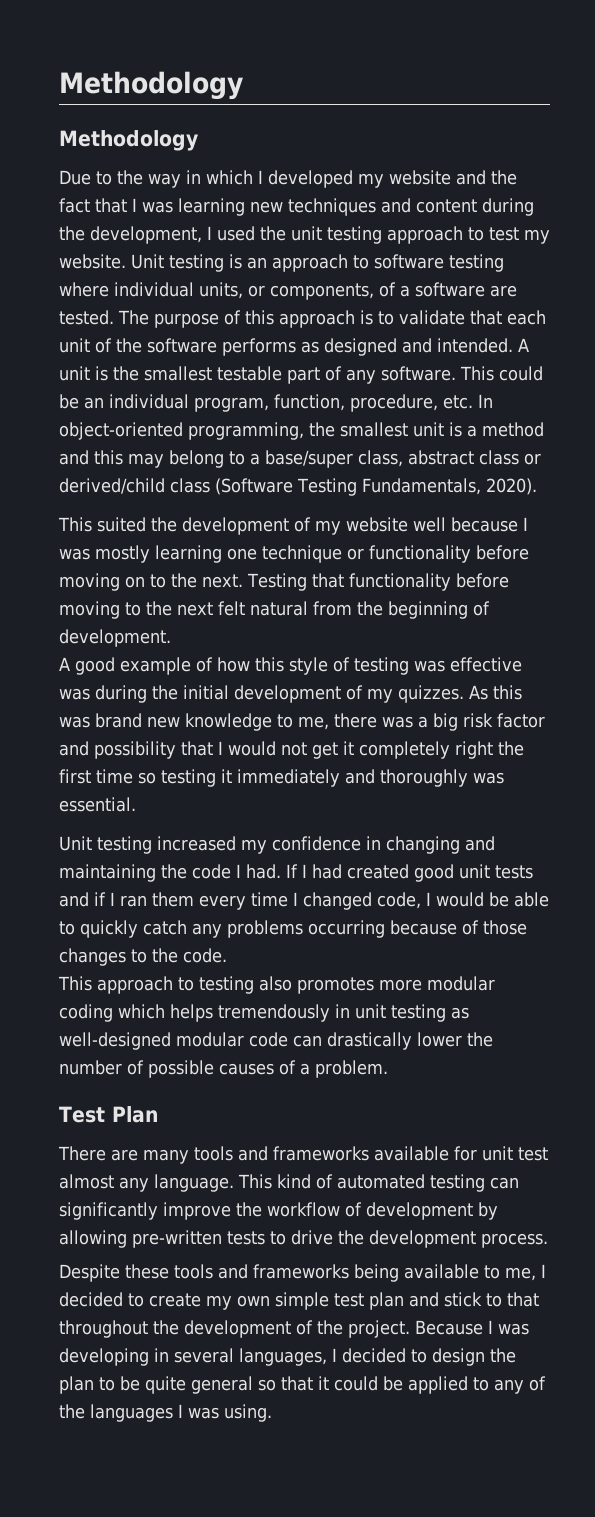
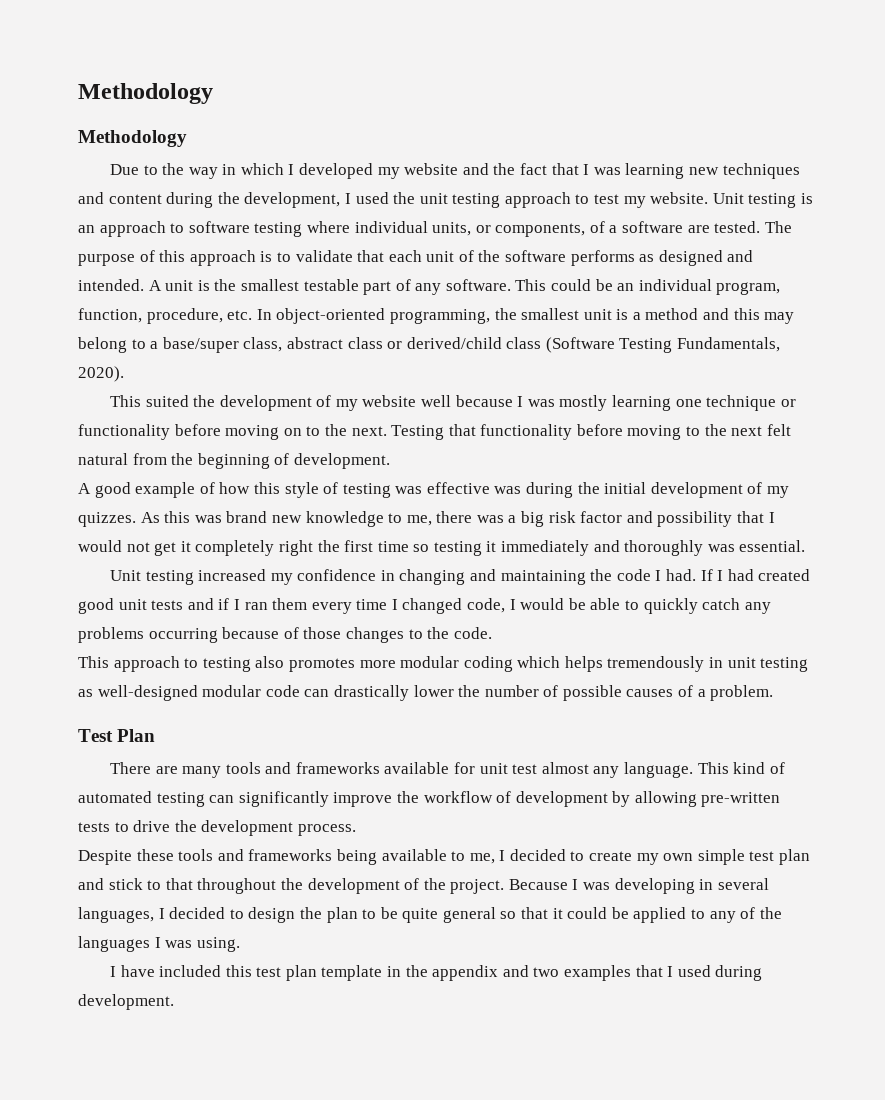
+ I have included this test plan template in the appendix and two examples that I used during development.

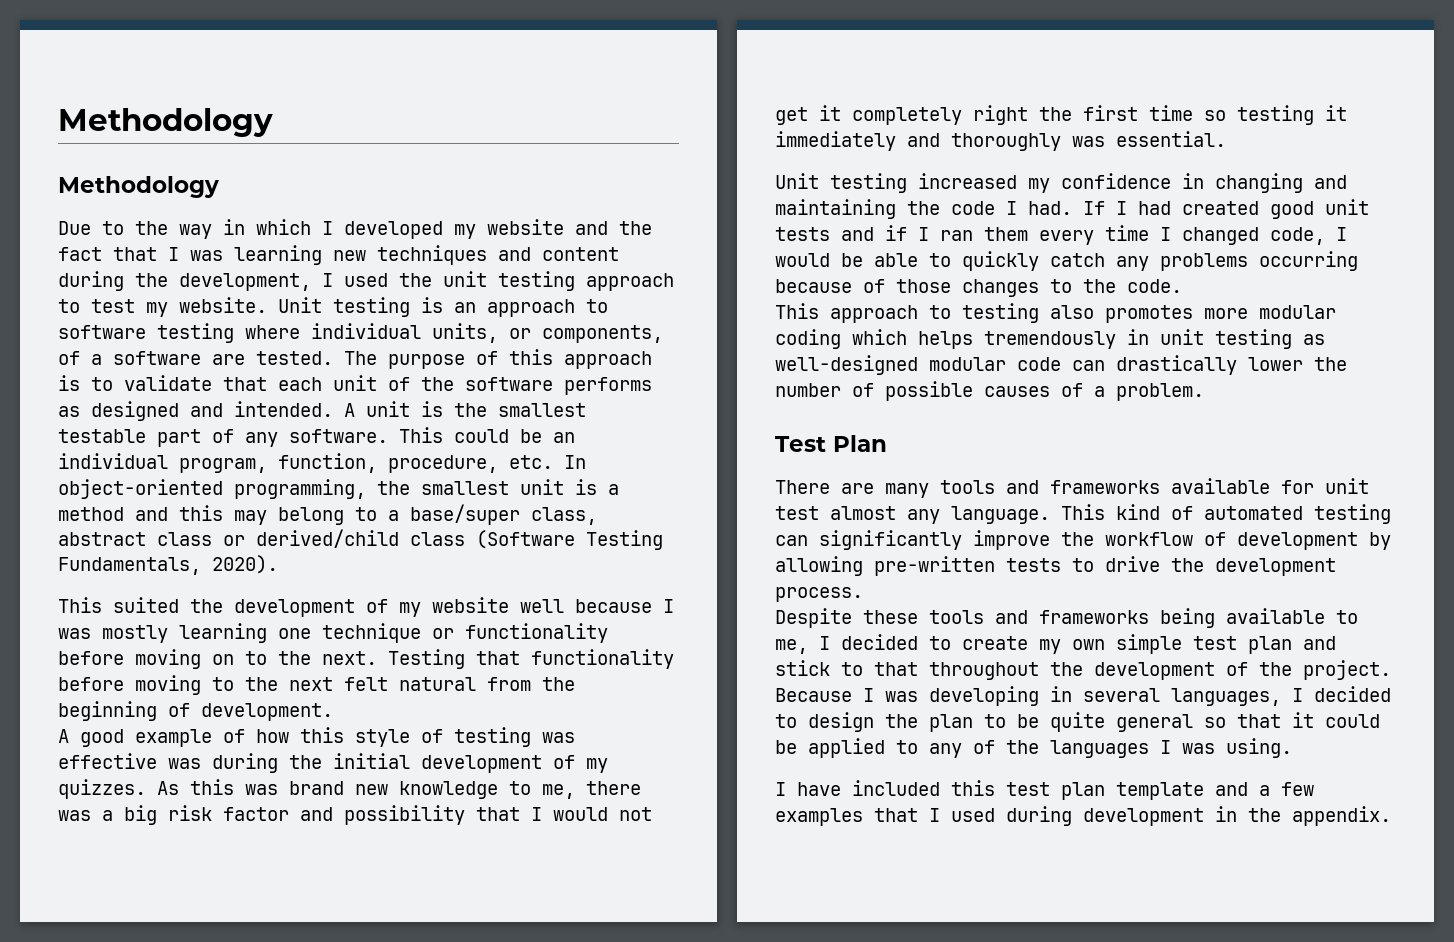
- I have included this test plan template in the appendix and two examples that I used during development.
+ I have included this test plan template and a few examples that I used during development in the appendix.

